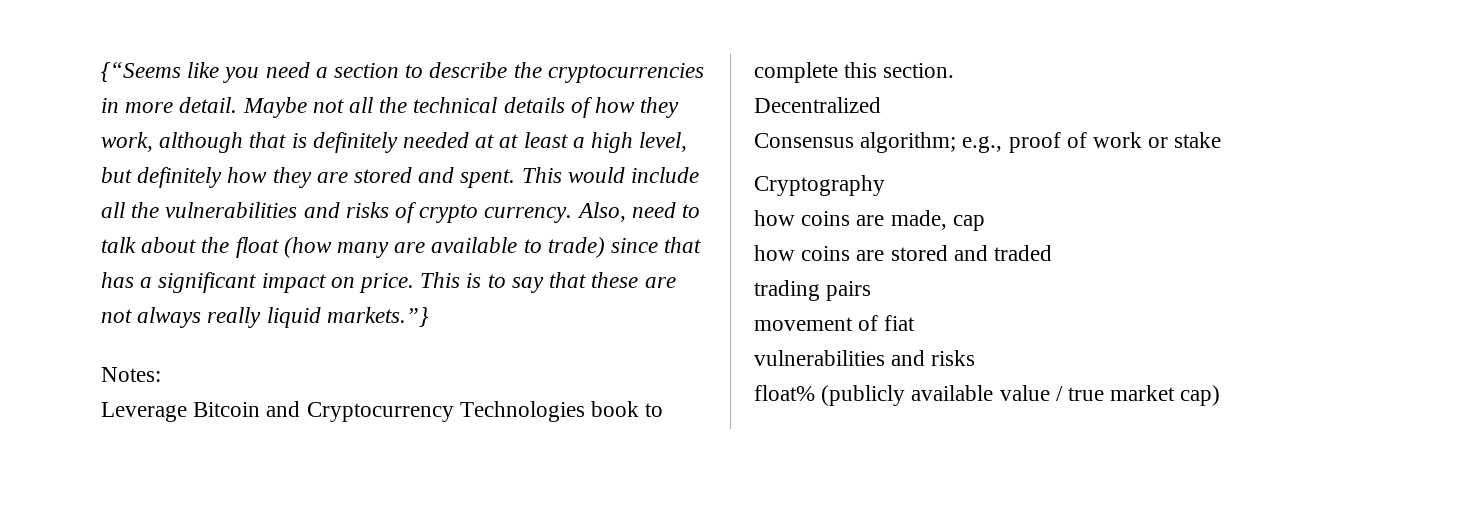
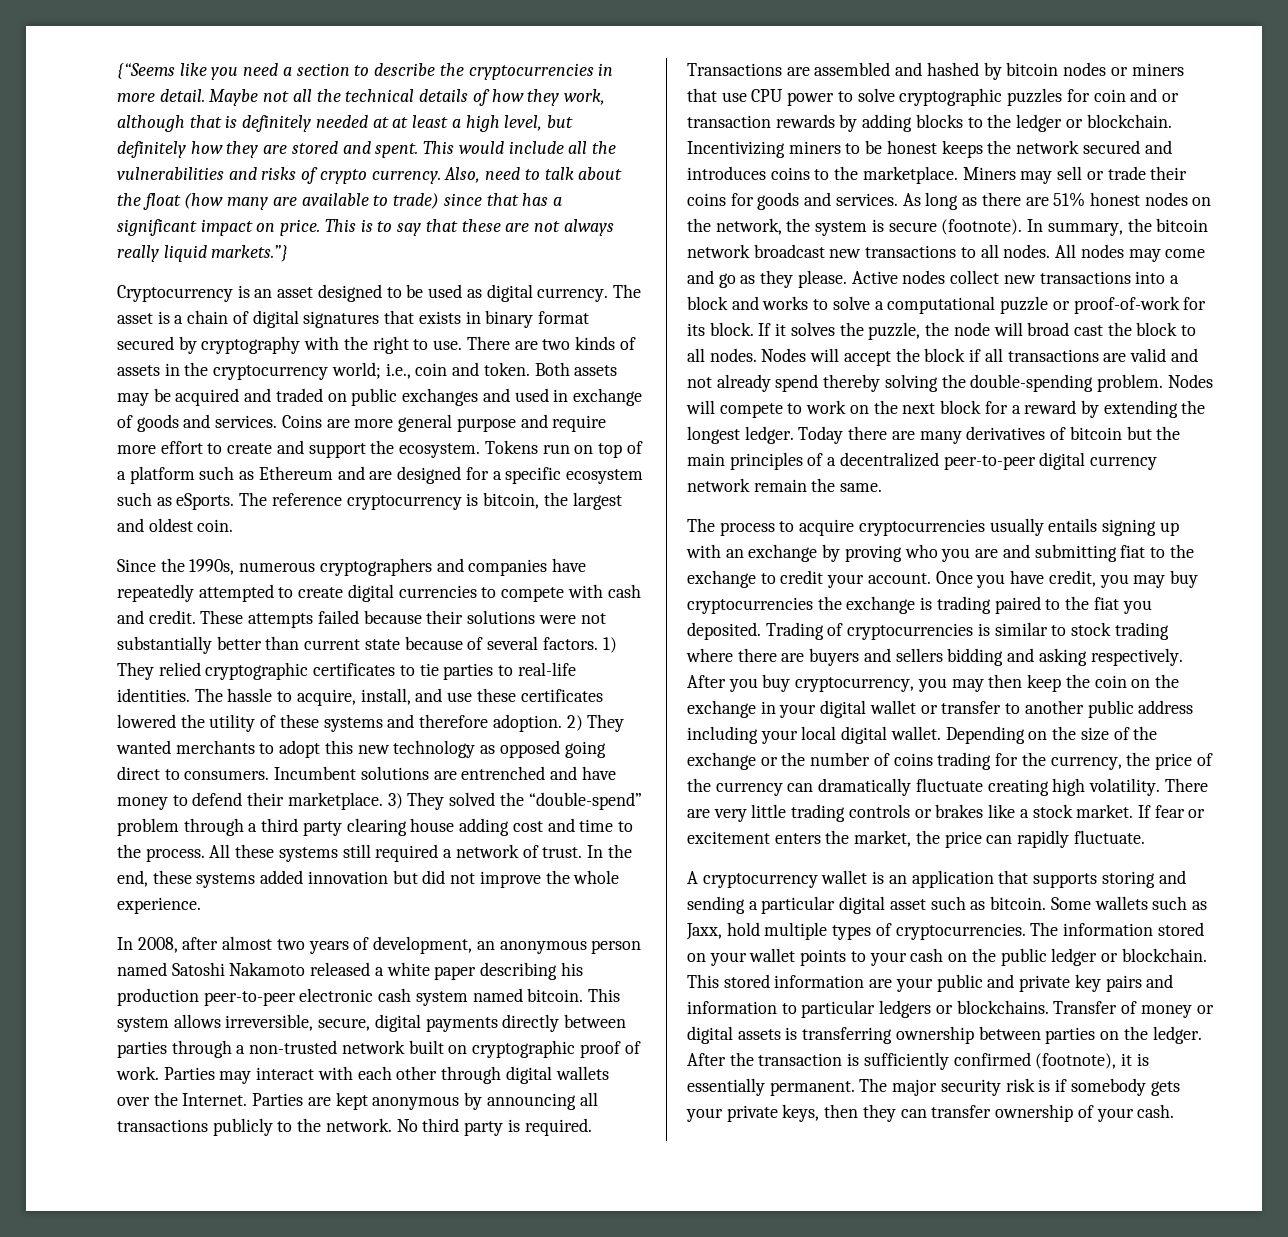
- Notes:
- Leverage Bitcoin and Cryptocurrency Technologies book to complete this section.
- Decentralized
- Consensus algorithm; e.g., proof of work or stake
- Cryptography
- how coins are made, cap
- how coins are stored and traded
- trading pairs
- movement of fiat
- vulnerabilities and risks
- float% (publicly available value / true market cap)
+ Cryptocurrency is an asset designed to be used as digital currency. The asset is a chain of digital signatures that exists in binary format secured by cryptography with the right to use. There are two kinds of assets in the cryptocurrency world; i.e., coin and token. Both assets may be acquired and traded on public exchanges and used in exchange of goods and services. Coins are more general purpose and require more effort to create and support the ecosystem. Tokens run on top of a platform such as Ethereum and are designed for a specific ecosystem such as eSports. The reference cryptocurrency is bitcoin, the largest and oldest coin.
+ Since the 1990s, numerous cryptographers and companies have repeatedly attempted to create digital currencies to compete with cash and credit. These attempts failed because their solutions were not substantially better than current state because of several factors. 1) They relied cryptographic certificates to tie parties to real-life identities. The hassle to acquire, install, and use these certificates lowered the utility of these systems and therefore adoption. 2) They wanted merchants to adopt this new technology as opposed going direct to consumers. Incumbent solutions are entrenched and have money to defend their marketplace. 3) They solved the “double-spend” problem through a third party clearing house adding cost and time to the process. All these systems still required a network of trust. In the end, these systems added innovation but did not improve the whole experience.
+ In 2008, after almost two years of development, an anonymous person named Satoshi Nakamoto released a white paper describing his production peer-to-peer electronic cash system named bitcoin. This system allows irreversible, secure, digital payments directly between parties through a non-trusted network built on cryptographic proof of work. Parties may interact with each other through digital wallets over the Internet. Parties are kept anonymous by announcing all transactions publicly to the network. No third party is required. Transactions are assembled and hashed by bitcoin nodes or miners that use CPU power to solve cryptographic puzzles for coin and or transaction rewards by adding blocks to the ledger or blockchain. Incentivizing miners to be honest keeps the network secured and introduces coins to the marketplace. Miners may sell or trade their coins for goods and services. As long as there are 51% honest nodes on the network, the system is secure (footnote). In summary, the bitcoin network broadcast new transactions to all nodes. All nodes may come and go as they please. Active nodes collect new transactions into a block and works to solve a computational puzzle or proof-of-work for its block. If it solves the puzzle, the node will broad cast the block to all nodes. Nodes will accept the block if all transactions are valid and not already spend thereby solving the double-spending problem. Nodes will compete to work on the next block for a reward by extending the longest ledger. Today there are many derivatives of bitcoin but the main principles of a decentralized peer-to-peer digital currency network remain the same.
+ The process to acquire cryptocurrencies usually entails signing up with an exchange by proving who you are and submitting fiat to the exchange to credit your account. Once you have credit, you may buy cryptocurrencies the exchange is trading paired to the fiat you deposited. Trading of cryptocurrencies is similar to stock trading where there are buyers and sellers bidding and asking respectively. After you buy cryptocurrency, you may then keep the coin on the exchange in your digital wallet or transfer to another public address including your local digital wallet. Depending on the size of the exchange or the number of coins trading for the currency, the price of the currency can dramatically fluctuate creating high volatility. There are very little trading controls or brakes like a stock market. If fear or excitement enters the market, the price can rapidly fluctuate.
+ A cryptocurrency wallet is an application that supports storing and sending a particular digital asset such as bitcoin. Some wallets such as Jaxx, hold multiple types of cryptocurrencies. The information stored on your wallet points to your cash on the public ledger or blockchain. This stored information are your public and private key pairs and information to particular ledgers or blockchains. Transfer of money or digital assets is transferring ownership between parties on the ledger. After the transaction is sufficiently confirmed (footnote), it is essentially permanent. The major security risk is if somebody gets your private keys, then they can transfer ownership of your cash.

